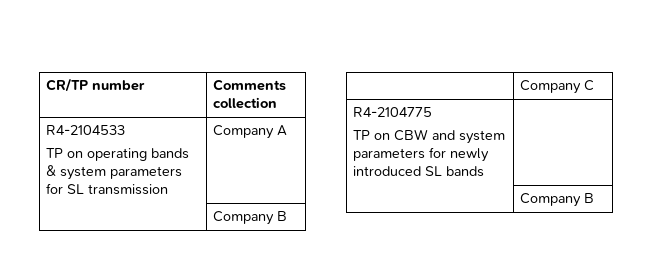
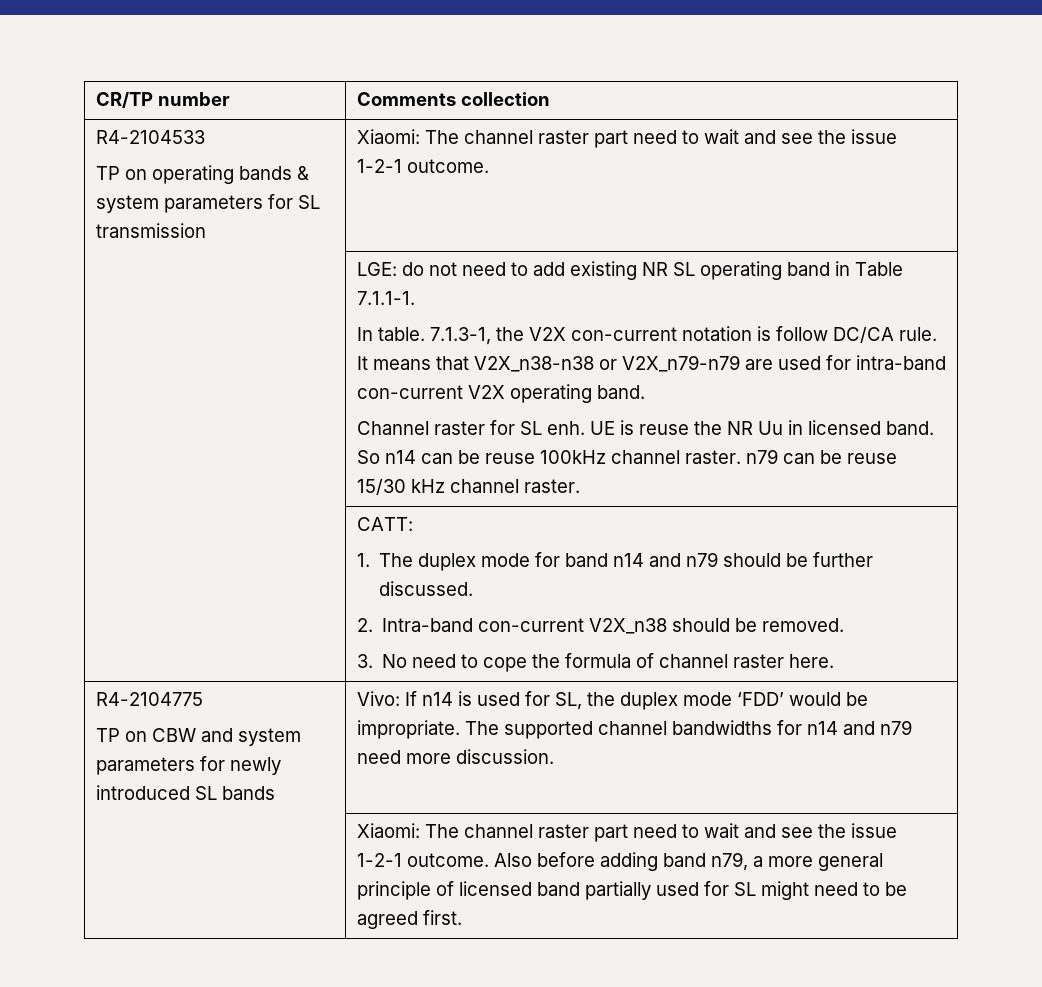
  R4-2104533
- TP on operating bands & system parameters for SL transmission | Company A
- | Company B
- | Company C
+ TP on operating bands & system parameters for SL transmission | Xiaomi: The channel raster part need to wait and see the issue 1-2-1 outcome.
+ | LGE: do not need to add existing NR SL operating band in Table 7.1.1-1.
+ In table. 7.1.3-1, the V2X con-current notation is follow DC/CA rule. It means that V2X_n38-n38 or V2X_n79-n79 are used for intra-band con-current V2X operating band.
+ Channel raster for SL enh. UE is reuse the NR Uu in licensed band. So n14 can be reuse 100kHz channel raster. n79 can be reuse 15/30 kHz channel raster.
+ | CATT:
+ 1. The duplex mode for band n14 and n79 should be further discussed.
+ 2. Intra-band con-current V2X_n38 should be removed.
+ 3. No need to cope the formula of channel raster here.
  R4-2104775
- TP on CBW and system parameters for newly introduced SL bands |
- | Company B
+ TP on CBW and system parameters for newly introduced SL bands | Vivo: If n14 is used for SL, the duplex mode ‘FDD’ would be impropriate. The supported channel bandwidths for n14 and n79 need more discussion.
+ | Xiaomi: The channel raster part need to wait and see the issue 1-2-1 outcome. Also before adding band n79, a more general principle of licensed band partially used for SL might need to be agreed first.

